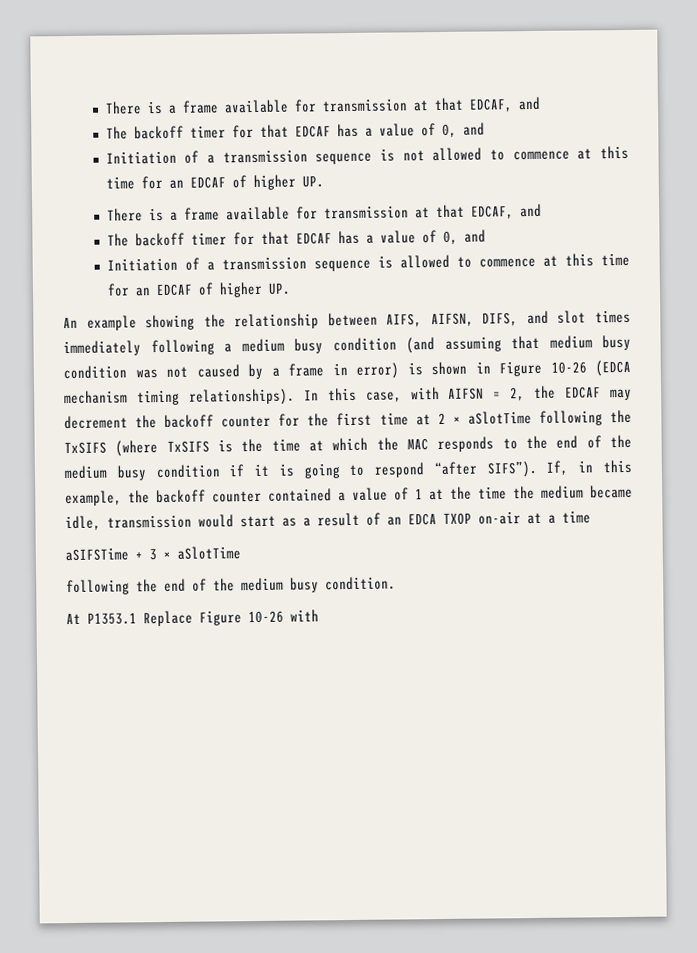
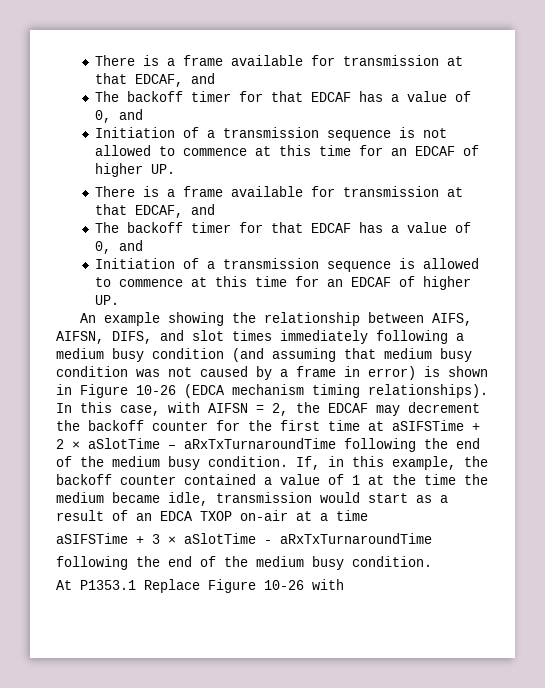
- In this case, with AIFSN = 2, the EDCAF may decrement the backoff counter for the first time at 2 × aSlotTime following the TxSIFS (where TxSIFS is the time at which the MAC responds to the end of the medium busy condition if it is going to respond “after SIFS”).
+ In this case, with AIFSN = 2, the EDCAF may decrement the backoff counter for the first time at aSIFSTime + 2 × aSlotTime – aRxTxTurnaroundTime following the end of the medium busy condition.
- aSIFSTime + 3 × aSlotTime
+ aSIFSTime + 3 × aSlotTime - aRxTxTurnaroundTime

